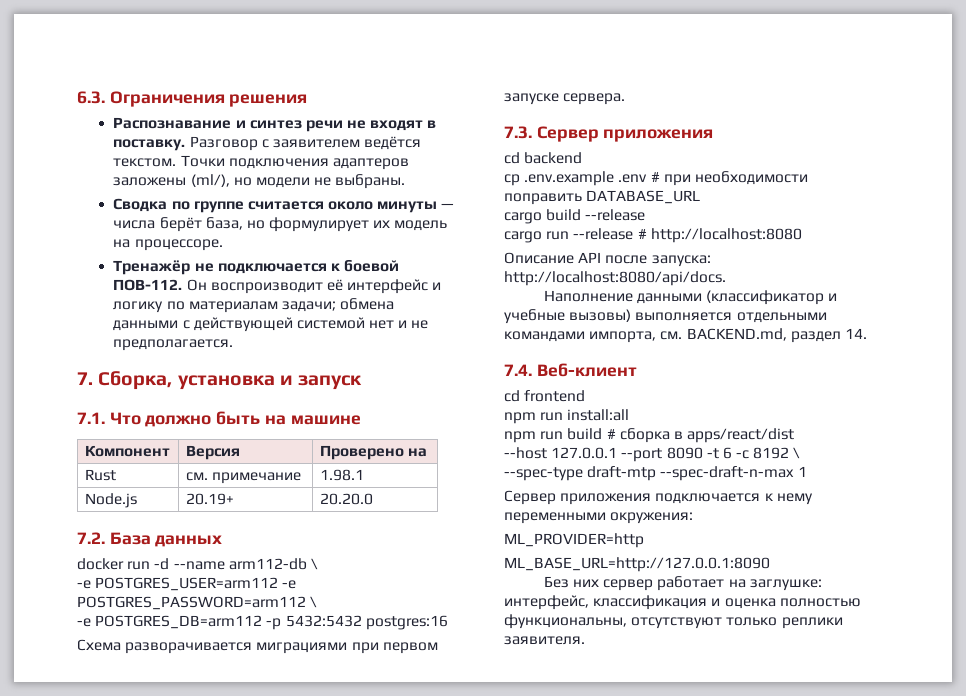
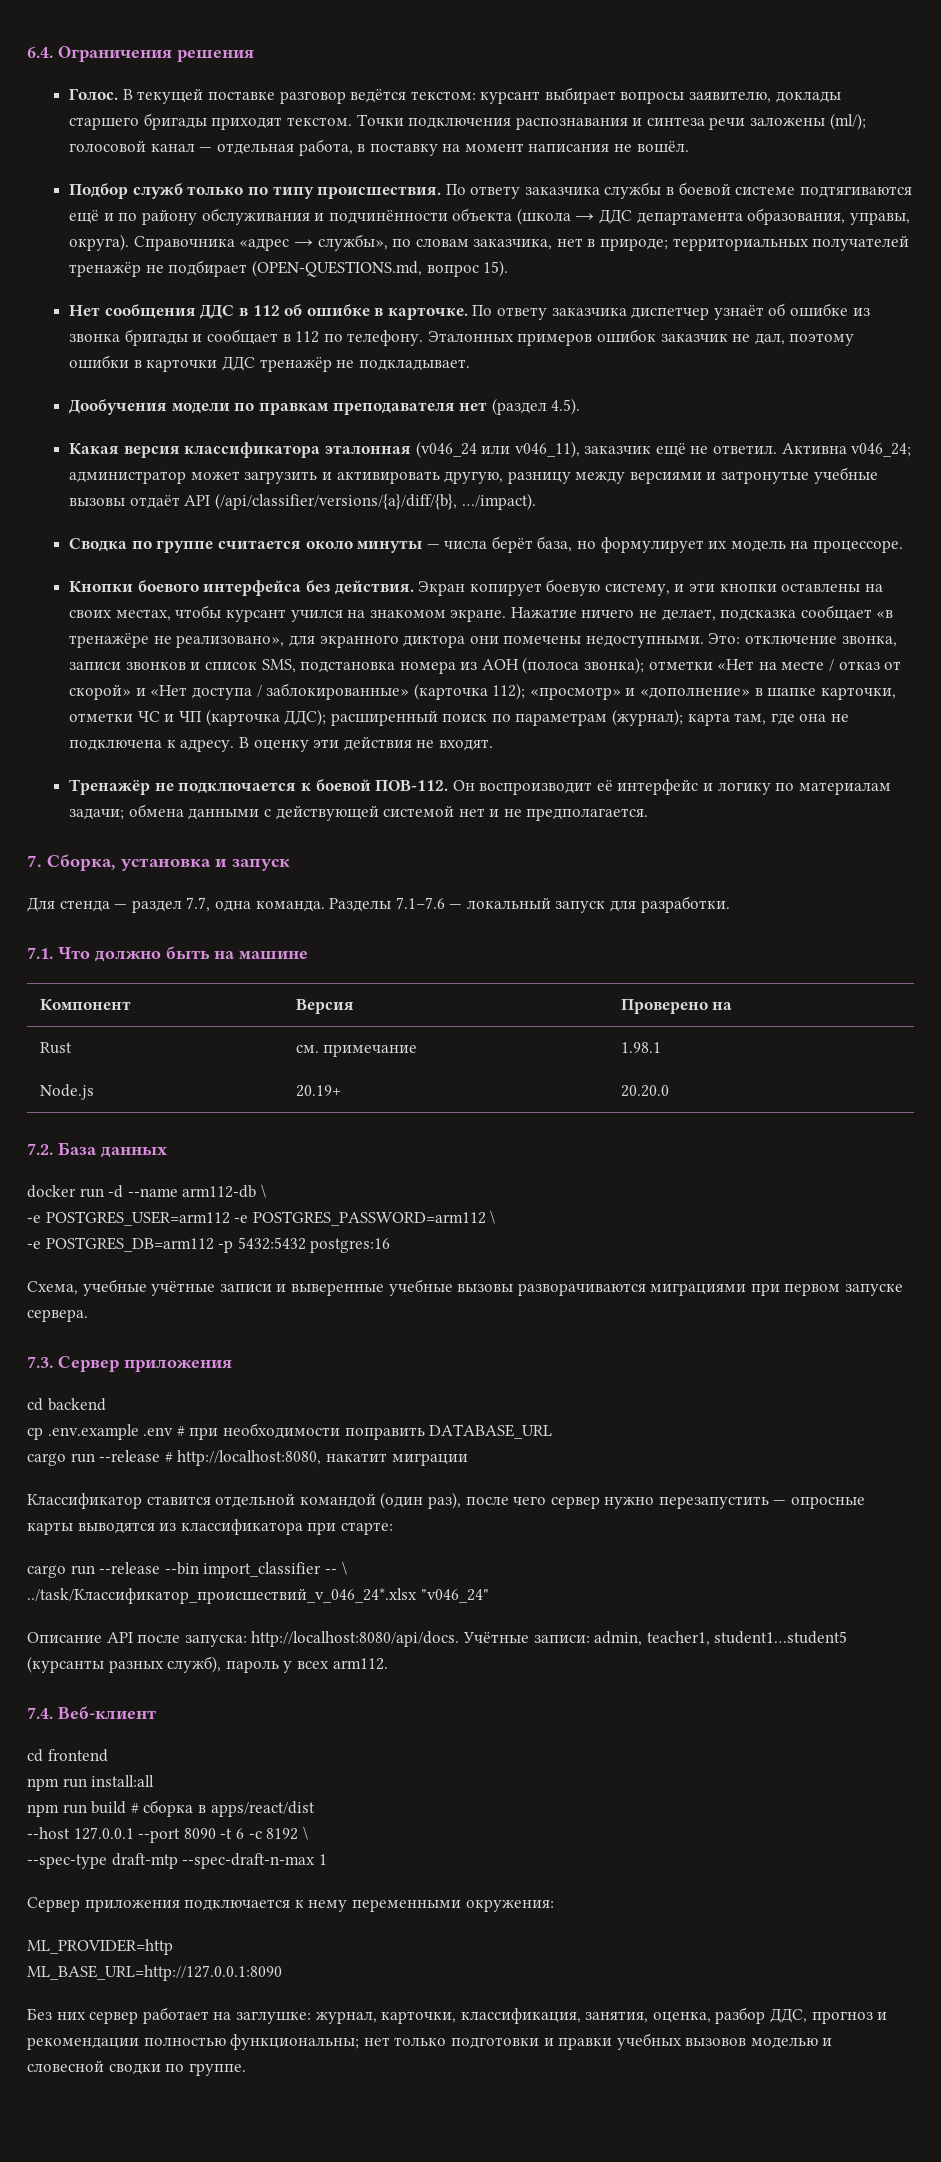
- 6.3. Ограничения решения
+ 6.4. Ограничения решения
- Распознавание и синтез речи не входят в поставку. Разговор с заявителем ведётся текстом. Точки подключения адаптеров заложены (ml/), но модели не выбраны.
+ Голос. В текущей поставке разговор ведётся текстом: курсант выбирает вопросы заявителю, доклады старшего бригады приходят текстом. Точки подключения распознавания и синтеза речи заложены (ml/); голосовой канал — отдельная работа, в поставку на момент написания не вошёл.
+ Подбор служб только по типу происшествия. По ответу заказчика службы в боевой системе подтягиваются ещё и по району обслуживания и подчинённости объекта (школа → ДДС департамента образования, управы, округа). Справочника «адрес → службы», по словам заказчика, нет в природе; территориальных получателей тренажёр не подбирает (OPEN-QUESTIONS.md, вопрос 15).
+ Нет сообщения ДДС в 112 об ошибке в карточке. По ответу заказчика диспетчер узнаёт об ошибке из звонка бригады и сообщает в 112 по телефону. Эталонных примеров ошибок заказчик не дал, поэтому ошибки в карточки ДДС тренажёр не подкладывает.
+ Дообучения модели по правкам преподавателя нет (раздел 4.5).
+ Какая версия классификатора эталонная (v046_24 или v046_11), заказчик ещё не ответил. Активна v046_24; администратор может загрузить и активировать другую, разницу между версиями и затронутые учебные вызовы отдаёт API (/api/classifier/versions/{a}/diff/{b}, …/impact).
+ Кнопки боевого интерфейса без действия. Экран копирует боевую систему, и эти кнопки оставлены на своих местах, чтобы курсант учился на знакомом экране. Нажатие ничего не делает, подсказка сообщает «в тренажёре не реализовано», для экранного диктора они помечены недоступными. Это: отключение звонка, записи звонков и список SMS, подстановка номера из АОН (полоса звонка); отметки «Нет на месте / отказ от скорой» и «Нет доступа / заблокированные» (карточка 112); «просмотр» и «дополнение» в шапке карточки, отметки ЧС и ЧП (карточка ДДС); расширенный поиск по параметрам (журнал); карта там, где она не подключена к адресу. В оценку эти действия не входят.
+ Для стенда — раздел 7.7, одна команда. Разделы 7.1–7.6 — локальный запуск для разработки.
- Схема разворачивается миграциями при первом запуске сервера.
+ Схема, учебные учётные записи и выверенные учебные вызовы разворачиваются миграциями при первом запуске сервера.
- cargo build --release
- cargo run --release # http://localhost:8080
+ cargo run --release # http://localhost:8080, накатит миграции
+ Классификатор ставится отдельной командой (один раз), после чего сервер нужно перезапустить — опросные карты выводятся из классификатора при старте:
+ cargo run --release --bin import_classifier -- \
+ ../task/Классификатор_происшествий_v_046_24*.xlsx "v046_24"
- Описание API после запуска: http://localhost:8080/api/docs.
- Наполнение данными (классификатор и учебные вызовы) выполняется отдельными командами импорта, см. BACKEND.md, раздел 14.
+ Описание API после запуска: http://localhost:8080/api/docs. Учётные записи: admin, teacher1, student1…student5 (курсанты разных служб), пароль у всех arm112.
- Без них сервер работает на заглушке: интерфейс, классификация и оценка полностью функциональны, отсутствуют только реплики заявителя.
+ Без них сервер работает на заглушке: журнал, карточки, классификация, занятия, оценка, разбор ДДС, прогноз и рекомендации полностью функциональны; нет только подготовки и правки учебных вызовов моделью и словесной сводки по группе.

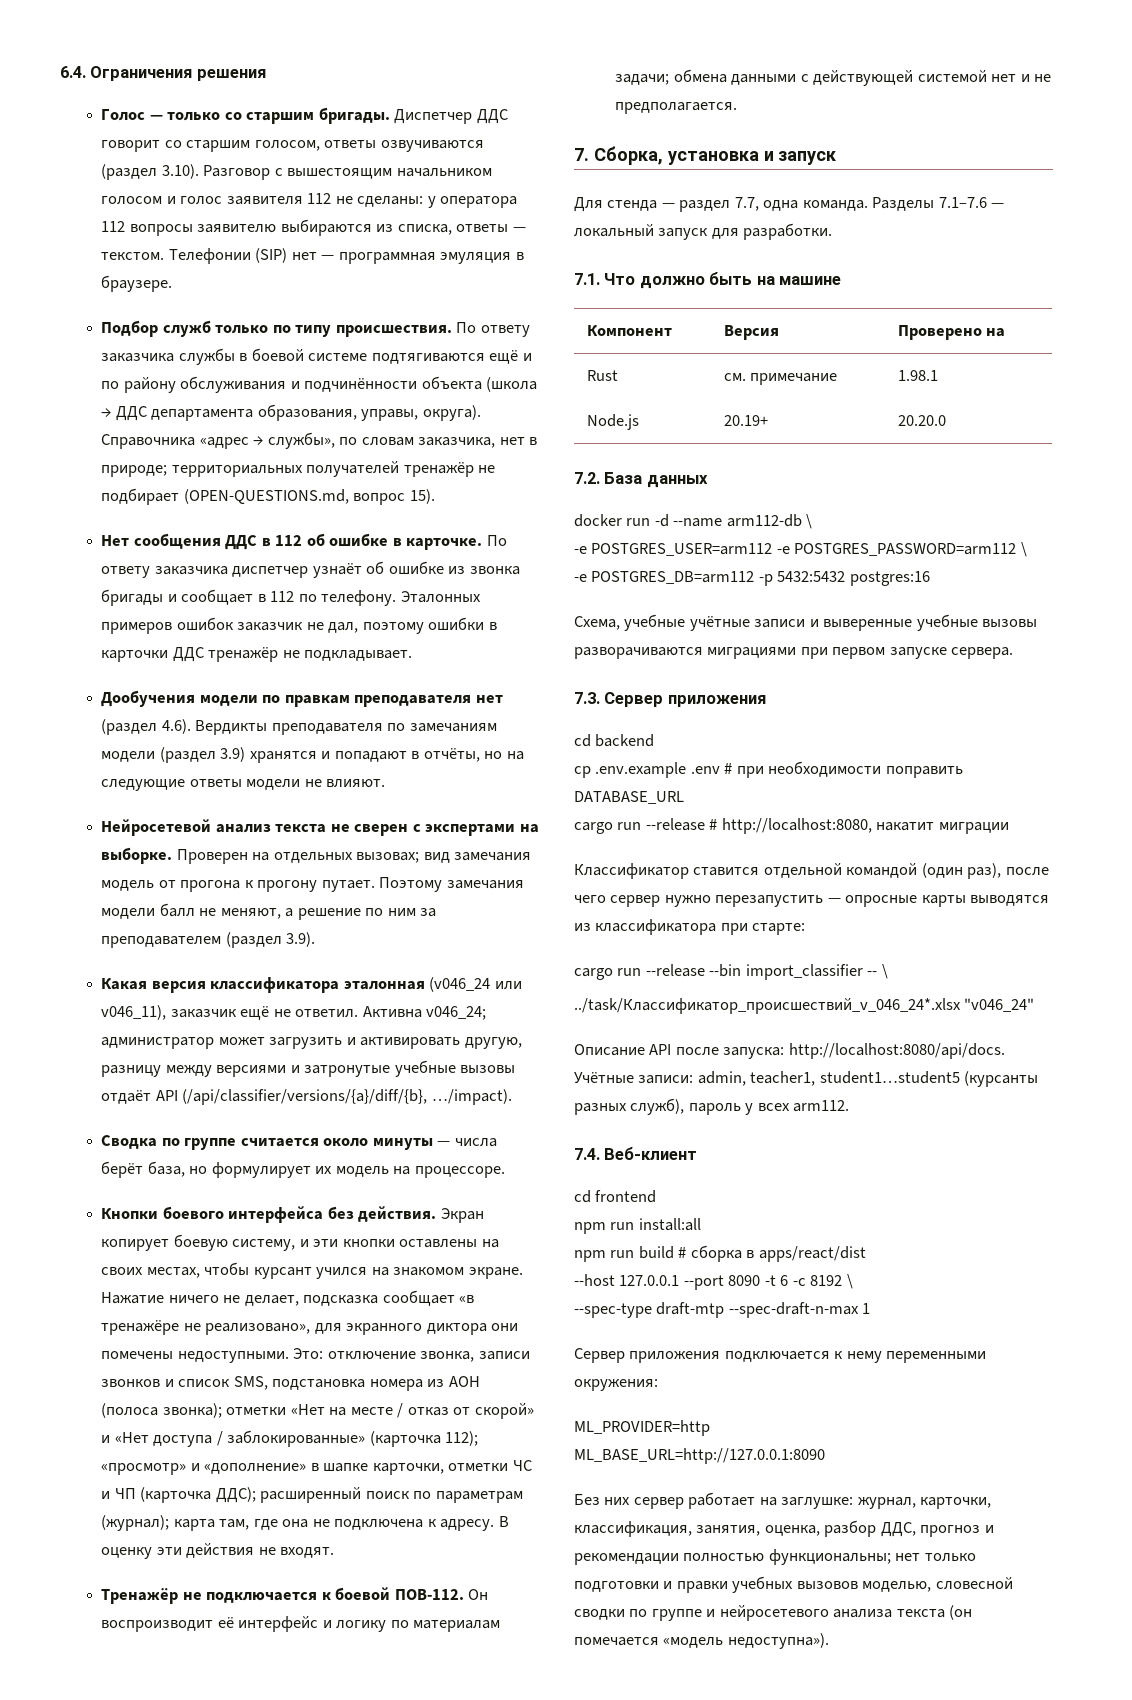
- Голос. В текущей поставке разговор ведётся текстом: курсант выбирает вопросы заявителю, доклады старшего бригады приходят текстом. Точки подключения распознавания и синтеза речи заложены (ml/); голосовой канал — отдельная работа, в поставку на момент написания не вошёл.
+ Голос — только со старшим бригады. Диспетчер ДДС говорит со старшим голосом, ответы озвучиваются (раздел 3.10). Разговор с вышестоящим начальником голосом и голос заявителя 112 не сделаны: у оператора 112 вопросы заявителю выбираются из списка, ответы — текстом. Телефонии (SIP) нет — программная эмуляция в браузере.
- Дообучения модели по правкам преподавателя нет (раздел 4.5).
+ Дообучения модели по правкам преподавателя нет (раздел 4.6). Вердикты преподавателя по замечаниям модели (раздел 3.9) хранятся и попадают в отчёты, но на следующие ответы модели не влияют.
+ Нейросетевой анализ текста не сверен с экспертами на выборке. Проверен на отдельных вызовах; вид замечания модель от прогона к прогону путает. Поэтому замечания модели балл не меняют, а решение по ним за преподавателем (раздел 3.9).
- Без них сервер работает на заглушке: журнал, карточки, классификация, занятия, оценка, разбор ДДС, прогноз и рекомендации полностью функциональны; нет только подготовки и правки учебных вызовов моделью и словесной сводки по группе.
+ Без них сервер работает на заглушке: журнал, карточки, классификация, занятия, оценка, разбор ДДС, прогноз и рекомендации полностью функциональны; нет только подготовки и правки учебных вызовов моделью, словесной сводки по группе и нейросетевого анализа текста (он помечается «модель недоступна»).

